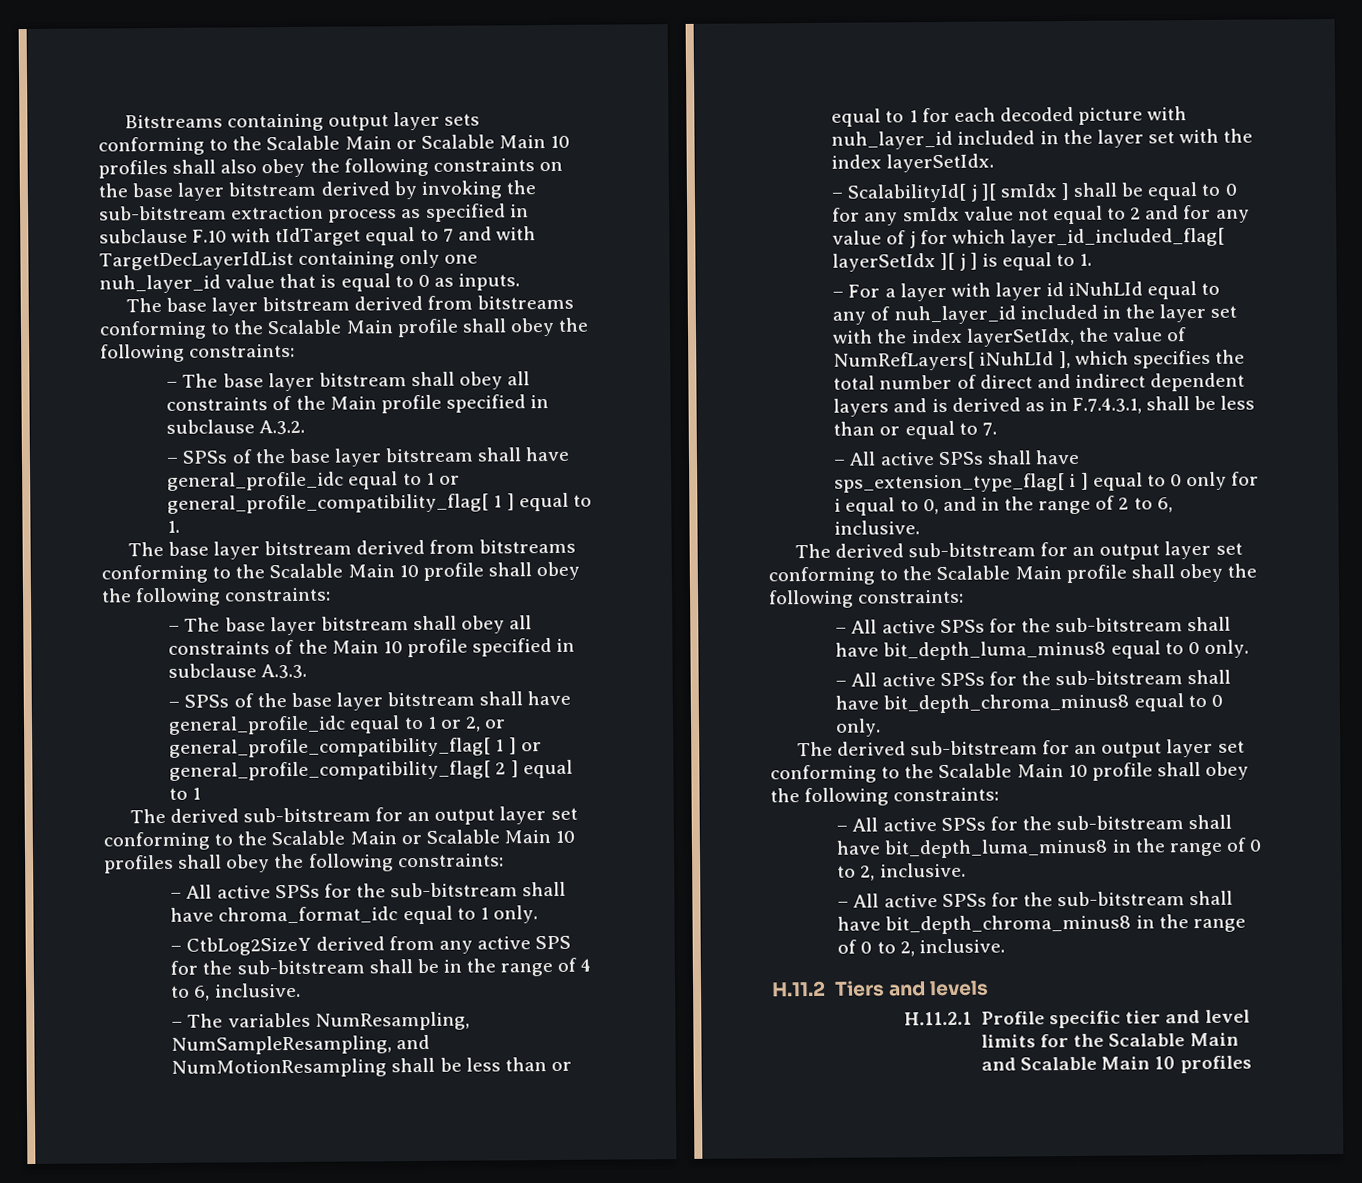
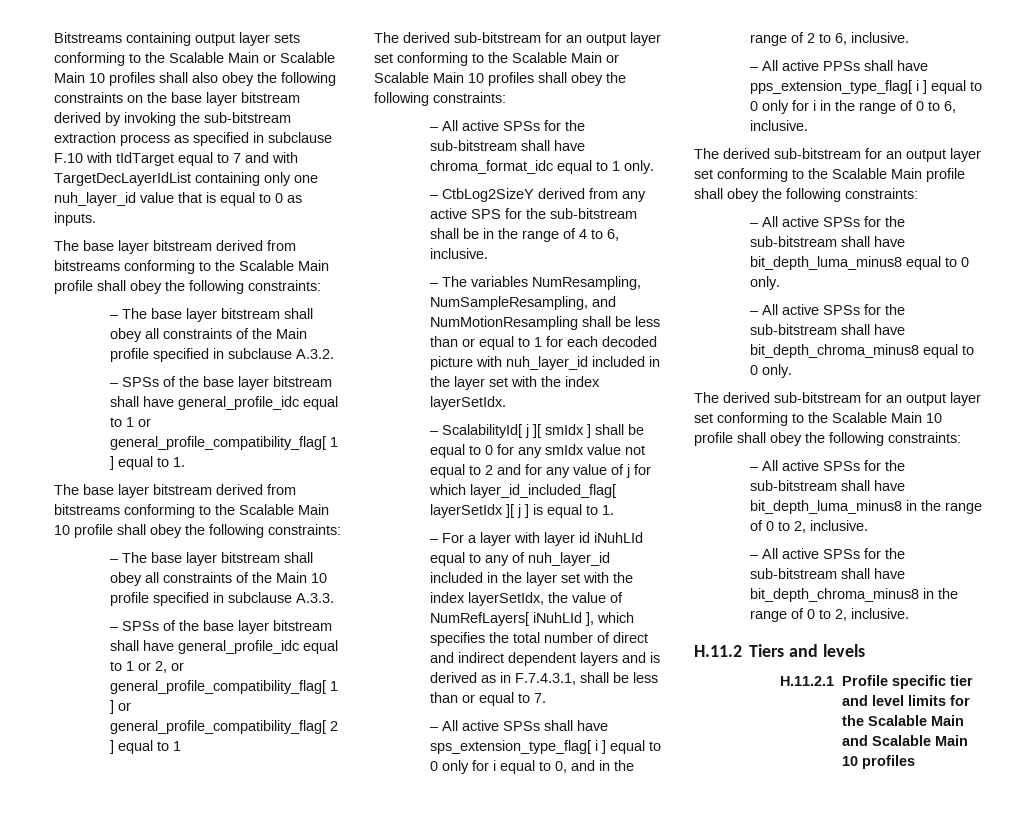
+ – All active PPSs shall have pps_extension_type_flag[ i ] equal to 0 only for i in the range of 0 to 6, inclusive.

